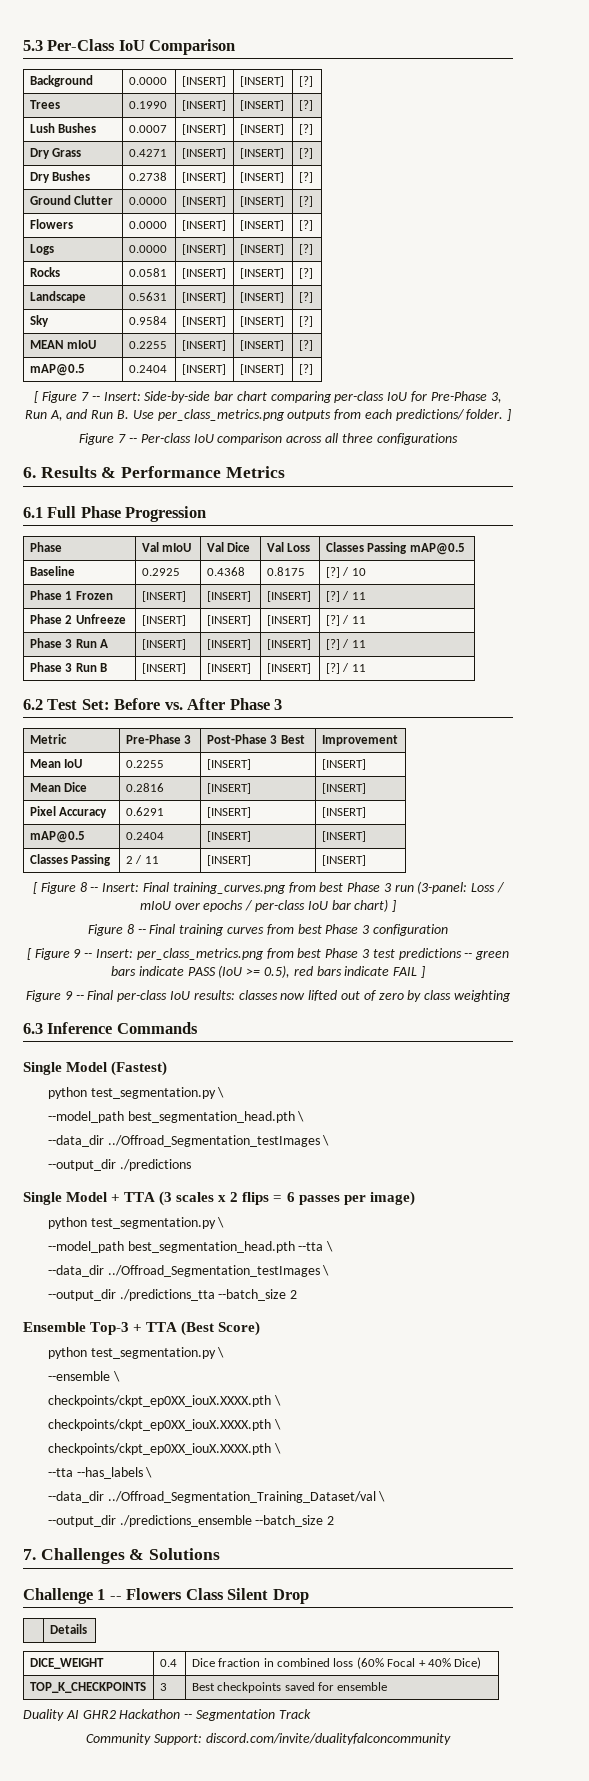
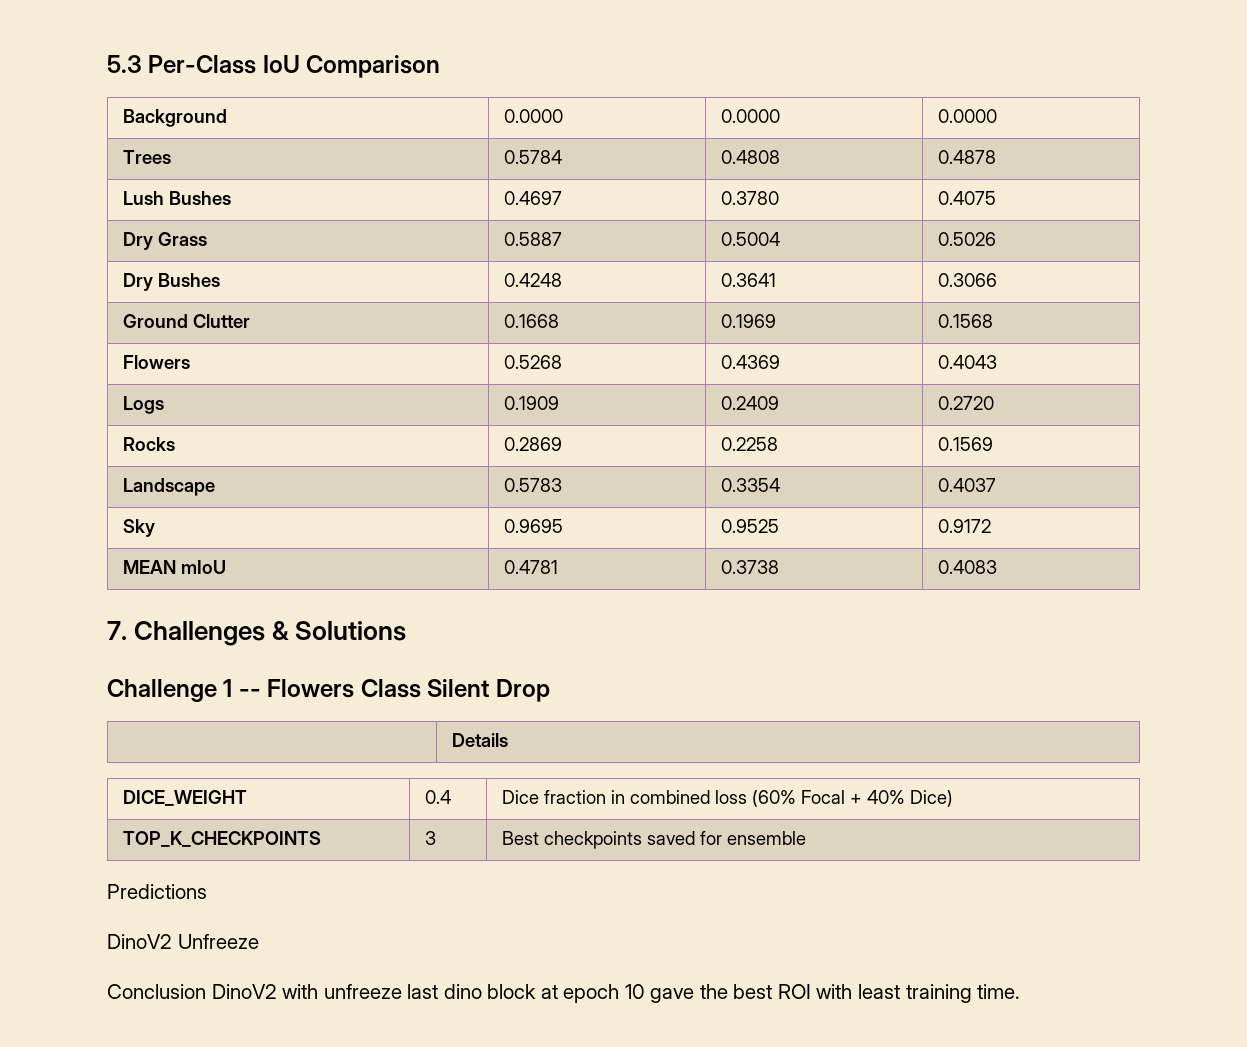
- Background | 0.0000 | [INSERT] | [INSERT] | [?]
- Trees | 0.1990 | [INSERT] | [INSERT] | [?]
- Lush Bushes | 0.0007 | [INSERT] | [INSERT] | [?]
- Dry Grass | 0.4271 | [INSERT] | [INSERT] | [?]
- Dry Bushes | 0.2738 | [INSERT] | [INSERT] | [?]
- Ground Clutter | 0.0000 | [INSERT] | [INSERT] | [?]
- Flowers | 0.0000 | [INSERT] | [INSERT] | [?]
- Logs | 0.0000 | [INSERT] | [INSERT] | [?]
- Rocks | 0.0581 | [INSERT] | [INSERT] | [?]
- Landscape | 0.5631 | [INSERT] | [INSERT] | [?]
- Sky | 0.9584 | [INSERT] | [INSERT] | [?]
- MEAN mIoU | 0.2255 | [INSERT] | [INSERT] | [?]
- mAP@0.5 | 0.2404 | [INSERT] | [INSERT] | [?]
- [ Figure 7 -- Insert: Side-by-side bar chart comparing per-class IoU for Pre-Phase 3, Run A, and Run B. Use per_class_metrics.png outputs from each predictions/ folder. ]
- Figure 7 -- Per-class IoU comparison across all three configurations
- 6. Results & Performance Metrics
- 6.1 Full Phase Progression
- Phase | Val mIoU | Val Dice | Val Loss | Classes Passing mAP@0.5
- Baseline | 0.2925 | 0.4368 | 0.8175 | [?] / 10
- Phase 1 Frozen | [INSERT] | [INSERT] | [INSERT] | [?] / 11
- Phase 2 Unfreeze | [INSERT] | [INSERT] | [INSERT] | [?] / 11
- Phase 3 Run A | [INSERT] | [INSERT] | [INSERT] | [?] / 11
- Phase 3 Run B | [INSERT] | [INSERT] | [INSERT] | [?] / 11
- 6.2 Test Set: Before vs. After Phase 3
- Metric | Pre-Phase 3 | Post-Phase 3 Best | Improvement
- Mean IoU | 0.2255 | [INSERT] | [INSERT]
- Mean Dice | 0.2816 | [INSERT] | [INSERT]
- Pixel Accuracy | 0.6291 | [INSERT] | [INSERT]
- mAP@0.5 | 0.2404 | [INSERT] | [INSERT]
- Classes Passing | 2 / 11 | [INSERT] | [INSERT]
- [ Figure 8 -- Insert: Final training_curves.png from best Phase 3 run (3-panel: Loss / mIoU over epochs / per-class IoU bar chart) ]
- Figure 8 -- Final training curves from best Phase 3 configuration
- [ Figure 9 -- Insert: per_class_metrics.png from best Phase 3 test predictions -- green bars indicate PASS (IoU >= 0.5), red bars indicate FAIL ]
- Figure 9 -- Final per-class IoU results: classes now lifted out of zero by class weighting
- 6.3 Inference Commands
- Single Model (Fastest)
- python test_segmentation.py \
- --model_path best_segmentation_head.pth \
- --data_dir ../Offroad_Segmentation_testImages \
- --output_dir ./predictions
- Single Model + TTA (3 scales x 2 flips = 6 passes per image)
- python test_segmentation.py \
- --model_path best_segmentation_head.pth --tta \
- --data_dir ../Offroad_Segmentation_testImages \
- --output_dir ./predictions_tta --batch_size 2
- Ensemble Top-3 + TTA (Best Score)
- python test_segmentation.py \
- --ensemble \
- checkpoints/ckpt_ep0XX_iouX.XXXX.pth \
- checkpoints/ckpt_ep0XX_iouX.XXXX.pth \
- checkpoints/ckpt_ep0XX_iouX.XXXX.pth \
- --tta --has_labels \
- --data_dir ../Offroad_Segmentation_Training_Dataset/val \
- --output_dir ./predictions_ensemble --batch_size 2
+ Background | 0.0000 | 0.0000 | 0.0000
+ Trees | 0.5784 | 0.4808 | 0.4878
+ Lush Bushes | 0.4697 | 0.3780 | 0.4075
+ Dry Grass | 0.5887 | 0.5004 | 0.5026
+ Dry Bushes | 0.4248 | 0.3641 | 0.3066
+ Ground Clutter | 0.1668 | 0.1969 | 0.1568
+ Flowers | 0.5268 | 0.4369 | 0.4043
+ Logs | 0.1909 | 0.2409 | 0.2720
+ Rocks | 0.2869 | 0.2258 | 0.1569
+ Landscape | 0.5783 | 0.3354 | 0.4037
+ Sky | 0.9695 | 0.9525 | 0.9172
+ MEAN mIoU | 0.4781 | 0.3738 | 0.4083
- Duality AI GHR2 Hackathon -- Segmentation Track
- Community Support: discord.com/invite/dualityfalconcommunity
+ Predictions
+ DinoV2 Unfreeze
+ Conclusion DinoV2 with unfreeze last dino block at epoch 10 gave the best ROI with least training time.

